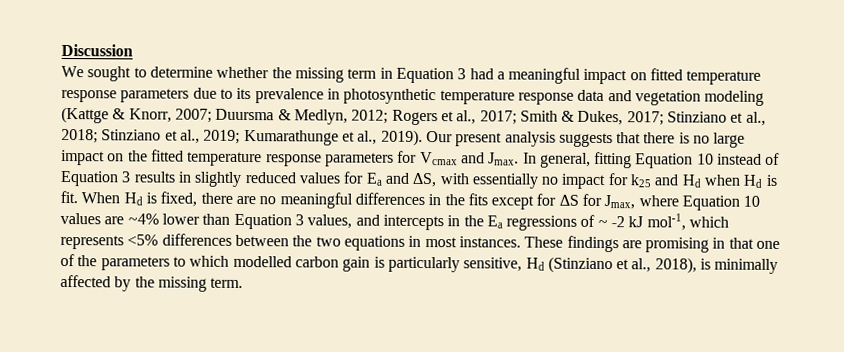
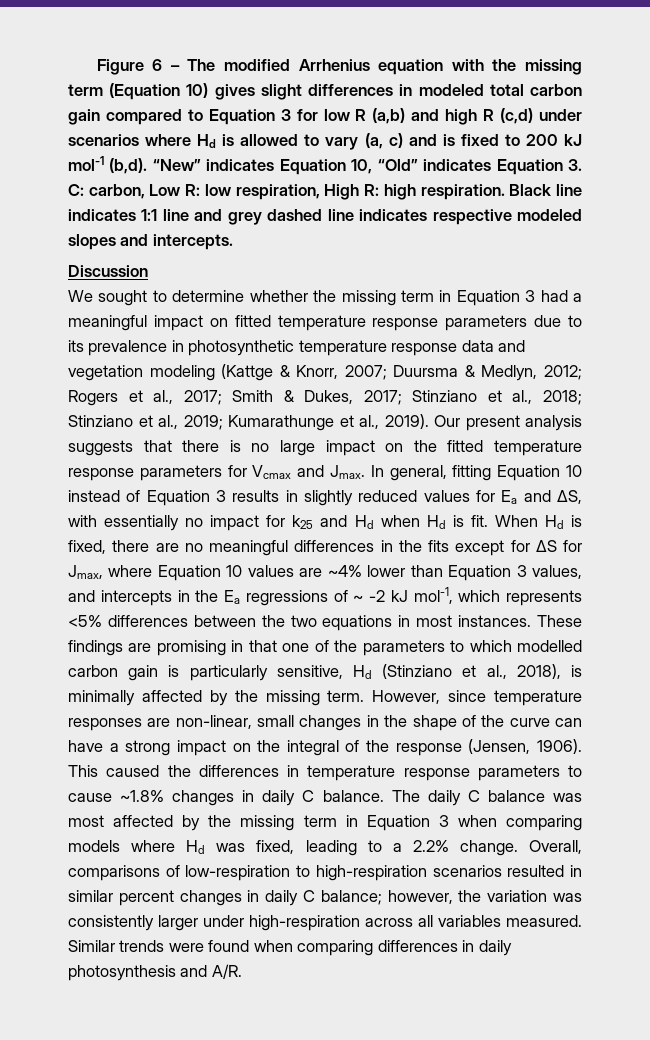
+ Figure 6 – The modified Arrhenius equation with the missing term (Equation 10) gives slight differences in modeled total carbon gain compared to Equation 3 for low R (a,b) and high R (c,d) under scenarios where Hd is allowed to vary (a, c) and is fixed to 200 kJ mol-1 (b,d). “New” indicates Equation 10, “Old” indicates Equation 3. C: carbon, Low R: low respiration, High R: high respiration. Black line indicates 1:1 line and grey dashed line indicates respective modeled slopes and intercepts.
+ However, since temperature responses are non-linear, small changes in the shape of the curve can have a strong impact on the integral of the response (Jensen, 1906). This caused the differences in temperature response parameters to cause ~1.8% changes in daily C balance. The daily C balance was most affected by the missing term in Equation 3 when comparing models where Hd was fixed, leading to a 2.2% change. Overall, comparisons of low-respiration to high-respiration scenarios resulted in similar percent changes in daily C balance; however, the variation was consistently larger under high-respiration across all variables measured. Similar trends were found when comparing differences in daily photosynthesis and A/R.

